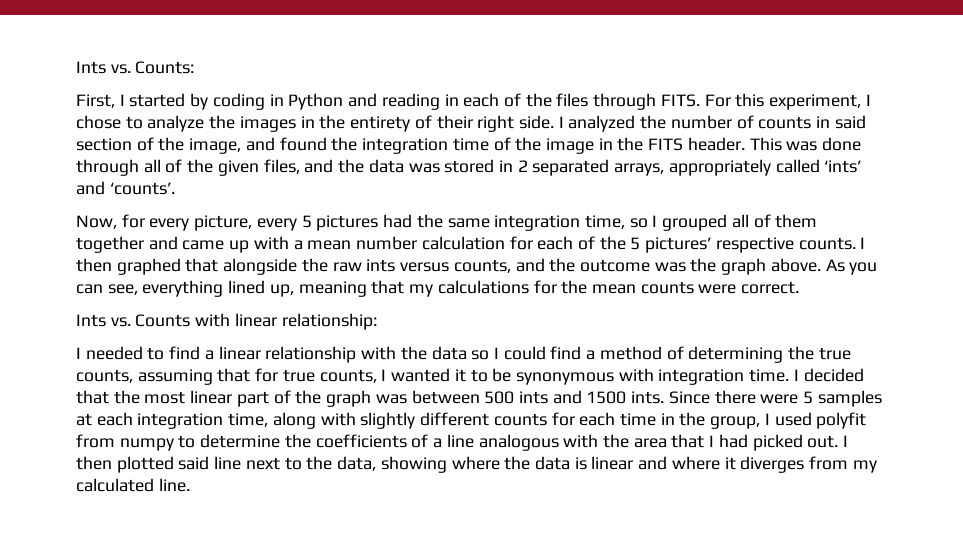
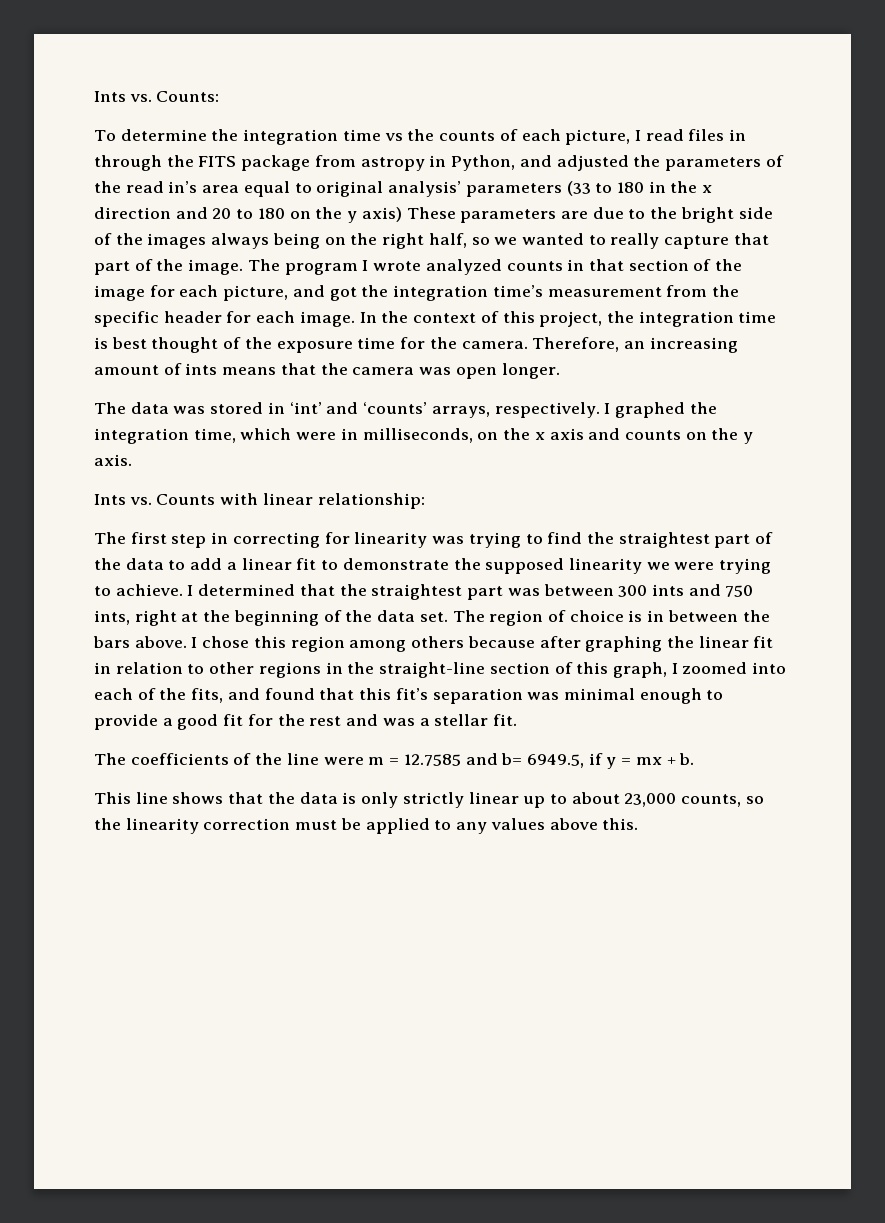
- First, I started by coding in Python and reading in each of the files through FITS. For this experiment, I chose to analyze the images in the entirety of their right side. I analyzed the number of counts in said section of the image, and found the integration time of the image in the FITS header. This was done through all of the given files, and the data was stored in 2 separated arrays, appropriately called ‘ints’ and ‘counts’.
- Now, for every picture, every 5 pictures had the same integration time, so I grouped all of them together and came up with a mean number calculation for each of the 5 pictures’ respective counts. I then graphed that alongside the raw ints versus counts, and the outcome was the graph above. As you can see, everything lined up, meaning that my calculations for the mean counts were correct.
+ To determine the integration time vs the counts of each picture, I read files in through the FITS package from astropy in Python, and adjusted the parameters of the read in’s area equal to original analysis’ parameters (33 to 180 in the x direction and 20 to 180 on the y axis) These parameters are due to the bright side of the images always being on the right half, so we wanted to really capture that part of the image. The program I wrote analyzed counts in that section of the image for each picture, and got the integration time’s measurement from the specific header for each image. In the context of this project, the integration time is best thought of the exposure time for the camera. Therefore, an increasing amount of ints means that the camera was open longer.
+ The data was stored in ‘int’ and ‘counts’ arrays, respectively. I graphed the integration time, which were in milliseconds, on the x axis and counts on the y axis.
- I needed to find a linear relationship with the data so I could find a method of determining the true counts, assuming that for true counts, I wanted it to be synonymous with integration time. I decided that the most linear part of the graph was between 500 ints and 1500 ints. Since there were 5 samples at each integration time, along with slightly different counts for each time in the group, I used polyfit from numpy to determine the coefficients of a line analogous with the area that I had picked out. I then plotted said line next to the data, showing where the data is linear and where it diverges from my calculated line.
+ The first step in correcting for linearity was trying to find the straightest part of the data to add a linear fit to demonstrate the supposed linearity we were trying to achieve. I determined that the straightest part was between 300 ints and 750 ints, right at the beginning of the data set. The region of choice is in between the bars above. I chose this region among others because after graphing the linear fit in relation to other regions in the straight-line section of this graph, I zoomed into each of the fits, and found that this fit’s separation was minimal enough to provide a good fit for the rest and was a stellar fit.
+ The coefficients of the line were m = 12.7585 and b= 6949.5, if y = mx + b.
+ This line shows that the data is only strictly linear up to about 23,000 counts, so the linearity correction must be applied to any values above this.

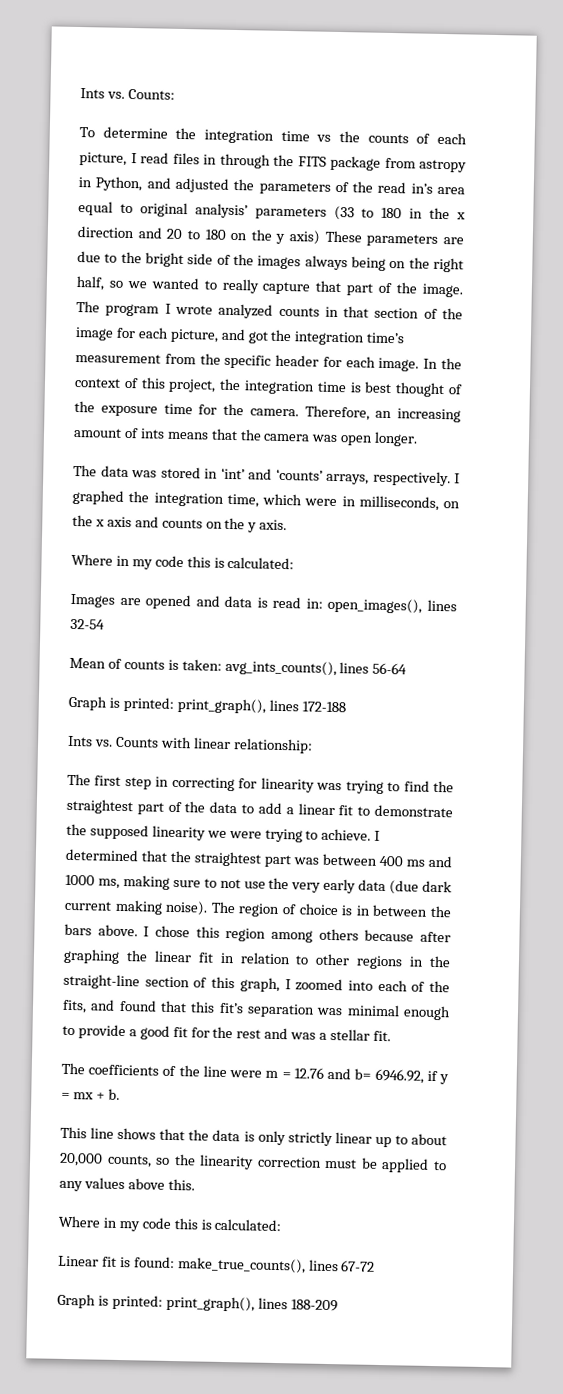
  I graphed the integration time, which were in milliseconds, on the x axis and counts on the y axis.
+ Where in my code this is calculated:
+ Images are opened and data is read in: open_images(), lines 32-54
+ Mean of counts is taken: avg_ints_counts(), lines 56-64
+ Graph is printed: print_graph(), lines 172-188
- I determined that the straightest part was between 300 ints and 750 ints, right at the beginning of the data set.
+ I determined that the straightest part was between 400 ms and 1000 ms, making sure to not use the very early data (due dark current making noise).
- The coefficients of the line were m = 12.7585 and b= 6949.5, if y = mx + b.
+ The coefficients of the line were m = 12.76 and b= 6946.92, if y = mx + b.
- This line shows that the data is only strictly linear up to about 23,000 counts, so the linearity correction must be applied to any values above this.
+ This line shows that the data is only strictly linear up to about 20,000 counts, so the linearity correction must be applied to any values above this.
+ Where in my code this is calculated:
+ Linear fit is found: make_true_counts(), lines 67-72
+ Graph is printed: print_graph(), lines 188-209

